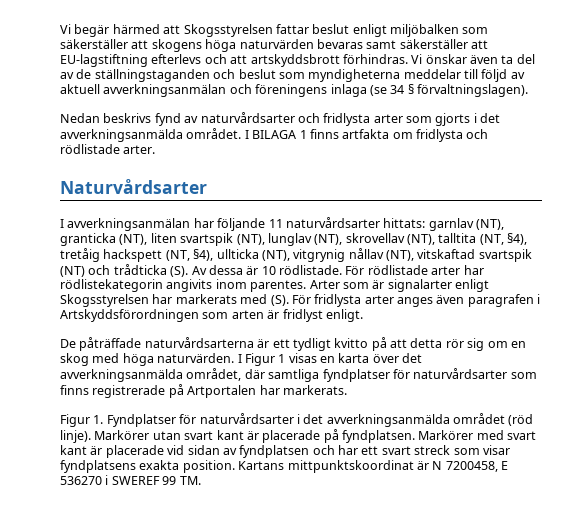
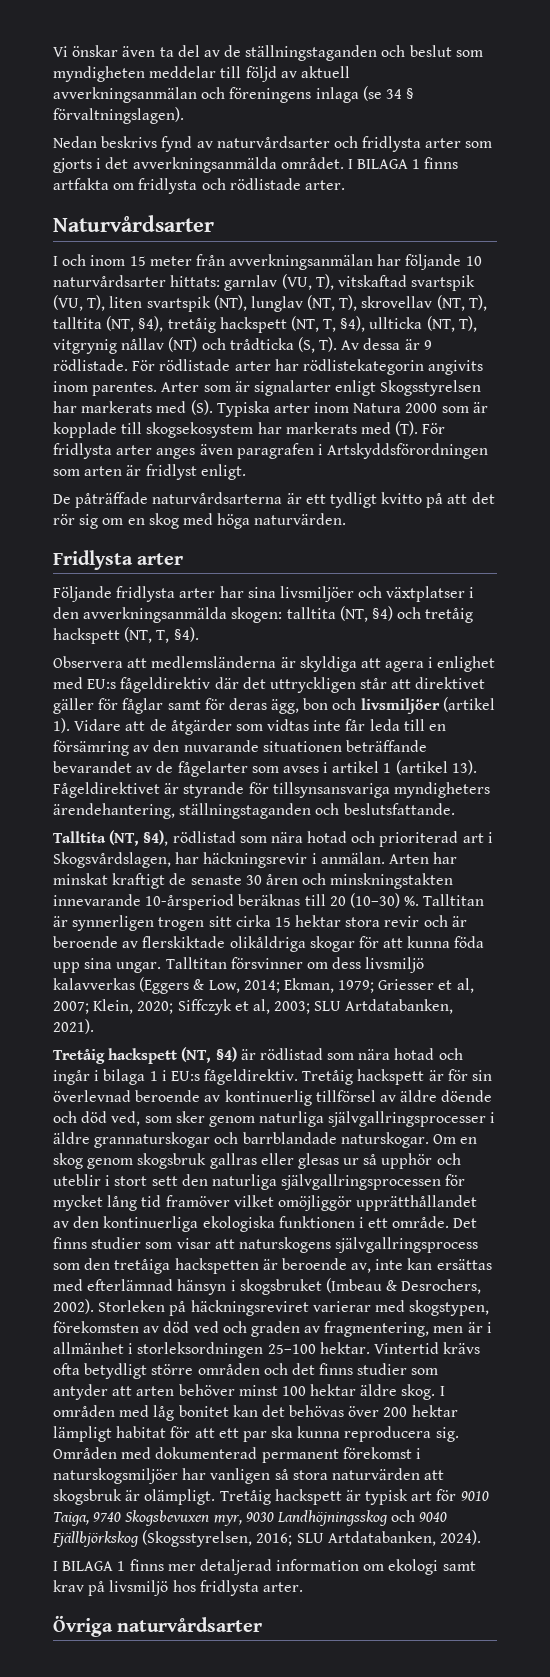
- Vi begär härmed att Skogsstyrelsen fattar beslut enligt miljöbalken som säkerställer att skogens höga naturvärden bevaras samt säkerställer att EU-lagstiftning efterlevs och att artskyddsbrott förhindras. Vi önskar även ta del av de ställningstaganden och beslut som myndigheterna meddelar till följd av aktuell avverkningsanmälan och föreningens inlaga (se 34 § förvaltningslagen).
+ Vi önskar även ta del av de ställningstaganden och beslut som myndigheten meddelar till följd av aktuell avverkningsanmälan och föreningens inlaga (se 34 § förvaltningslagen).
- I avverkningsanmälan har följande 11 naturvårdsarter hittats: garnlav (NT), granticka (NT), liten svartspik (NT), lunglav (NT), skrovellav (NT), talltita (NT, §4), tretåig hackspett (NT, §4), ullticka (NT), vitgrynig nållav (NT), vitskaftad svartspik (NT) och trådticka (S). Av dessa är 10 rödlistade.
+ I och inom 15 meter från avverkningsanmälan har följande 10 naturvårdsarter hittats: garnlav (VU, T), vitskaftad svartspik (VU, T), liten svartspik (NT), lunglav (NT, T), skrovellav (NT, T), talltita (NT, §4), tretåig hackspett (NT, T, §4), ullticka (NT, T), vitgrynig nållav (NT) och trådticka (S, T). Av dessa är 9 rödlistade.
- Arter som är signalarter enligt Skogsstyrelsen har markerats med (S). För fridlysta arter anges även paragrafen i Artskyddsförordningen som arten är fridlyst enligt.
+ Arter som är signalarter enligt Skogsstyrelsen har markerats med (S). Typiska arter inom Natura 2000 som är kopplade till skogsekosystem har markerats med (T). För fridlysta arter anges även paragrafen i Artskyddsförordningen som arten är fridlyst enligt.
- De påträffade naturvårdsarterna är ett tydligt kvitto på att detta rör sig om en skog med höga naturvärden. I Figur 1 visas en karta över det avverkningsanmälda området, där samtliga fyndplatser för naturvårdsarter som finns registrerade på Artportalen har markerats.
- Figur 1. Fyndplatser för naturvårdsarter i det avverkningsanmälda området (röd linje). Markörer utan svart kant är placerade på fyndplatsen. Markörer med svart kant är placerade vid sidan av fyndplatsen och har ett svart streck som visar fyndplatsens exakta position. Kartans mittpunktskoordinat är N 7200458, E 536270 i SWEREF 99 TM.
+ De påträffade naturvårdsarterna är ett tydligt kvitto på att det rör sig om en skog med höga naturvärden.
+ Fridlysta arter
+ Följande fridlysta arter har sina livsmiljöer och växtplatser i den avverkningsanmälda skogen: talltita (NT, §4) och tretåig hackspett (NT, T, §4).
+ Observera att medlemsländerna är skyldiga att agera i enlighet med EU:s fågeldirektiv där det uttryckligen står att direktivet gäller för fåglar samt för deras ägg, bon och livsmiljöer (artikel 1). Vidare att de åtgärder som vidtas inte får leda till en försämring av den nuvarande situationen beträffande bevarandet av de fågelarter som avses i artikel 1 (artikel 13). Fågeldirektivet är styrande för tillsynsansvariga myndigheters ärendehantering, ställningstaganden och beslutsfattande.
+ Talltita (NT, §4), rödlistad som nära hotad och prioriterad art i Skogsvårdslagen, har häckningsrevir i anmälan. Arten har minskat kraftigt de senaste 30 åren och minskningstakten innevarande 10-årsperiod beräknas till 20 (10–30) %. Talltitan är synnerligen trogen sitt cirka 15 hektar stora revir och är beroende av flerskiktade olikåldriga skogar för att kunna föda upp sina ungar. Talltitan försvinner om dess livsmiljö kalavverkas (Eggers & Low, 2014; Ekman, 1979; Griesser et al, 2007; Klein, 2020; Siffczyk et al, 2003; SLU Artdatabanken, 2021).
+ Tretåig hackspett (NT, §4) är rödlistad som nära hotad och ingår i bilaga 1 i EU:s fågeldirektiv. Tretåig hackspett är för sin överlevnad beroende av kontinuerlig tillförsel av äldre döende och död ved, som sker genom naturliga självgallringsprocesser i äldre grannaturskogar och barrblandade naturskogar. Om en skog genom skogsbruk gallras eller glesas ur så upphör och uteblir i stort sett den naturliga självgallringsprocessen för mycket lång tid framöver vilket omöjliggör upprätthållandet av den kontinuerliga ekologiska funktionen i ett område. Det finns studier som visar att naturskogens självgallringsprocess som den tretåiga hackspetten är beroende av, inte kan ersättas med efterlämnad hänsyn i skogsbruket (Imbeau & Desrochers, 2002). Storleken på häckningsreviret varierar med skogstypen, förekomsten av död ved och graden av fragmentering, men är i allmänhet i storleksordningen 25–100 hektar. Vintertid krävs ofta betydligt större områden och det finns studier som antyder att arten behöver minst 100 hektar äldre skog. I områden med låg bonitet kan det behövas över 200 hektar lämpligt habitat för att ett par ska kunna reproducera sig. Områden med dokumenterad permanent förekomst i naturskogsmiljöer har vanligen så stora naturvärden att skogsbruk är olämpligt. Tretåig hackspett är typisk art för 9010 Taiga, 9740 Skogsbevuxen myr, 9030 Landhöjningsskog och 9040 Fjällbjörkskog (Skogsstyrelsen, 2016; SLU Artdatabanken, 2024).
+ I BILAGA 1 finns mer detaljerad information om ekologi samt krav på livsmiljö hos fridlysta arter.
+ Övriga naturvårdsarter

